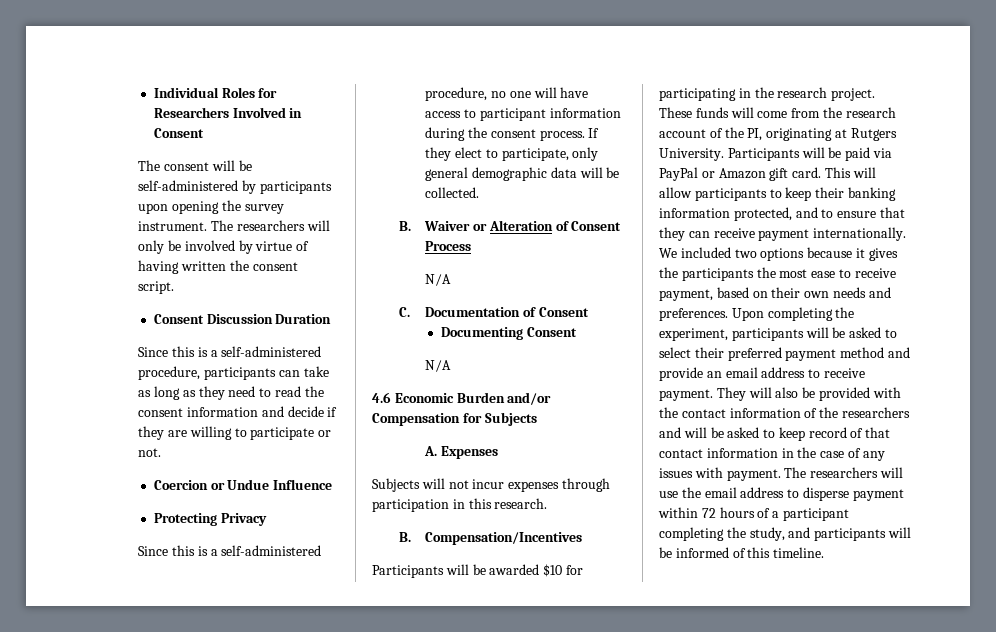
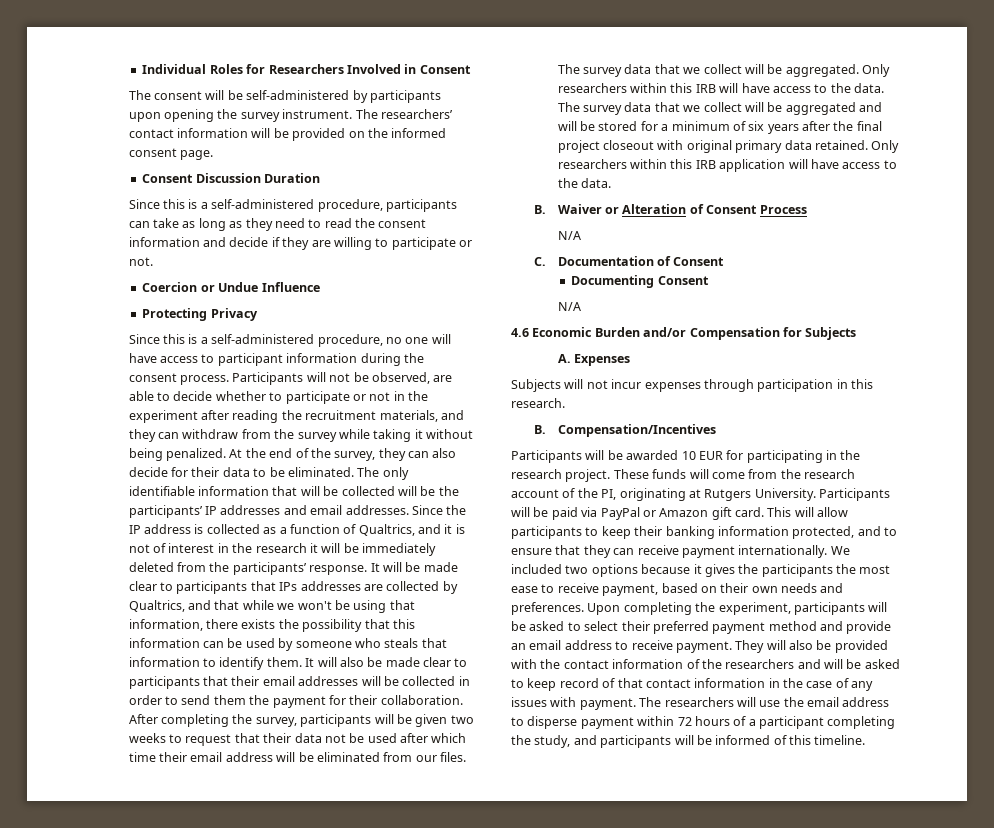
- The researchers will only be involved by virtue of having written the consent script.
+ The researchers’ contact information will be provided on the informed consent page.
- If they elect to participate, only general demographic data will be collected.
+ Participants will not be observed, are able to decide whether to participate or not in the experiment after reading the recruitment materials, and they can withdraw from the survey while taking it without being penalized. At the end of the survey, they can also decide for their data to be eliminated. The only identifiable information that will be collected will be the participants’ IP addresses and email addresses. Since the IP address is collected as a function of Qualtrics, and it is not of interest in the research it will be immediately deleted from the participants’ response. It will be made clear to participants that IPs addresses are collected by Qualtrics, and that while we won't be using that information, there exists the possibility that this information can be used by someone who steals that information to identify them. It will also be made clear to participants that their email addresses will be collected in order to send them the payment for their collaboration. After completing the survey, participants will be given two weeks to request that their data not be used after which time their email address will be eliminated from our files. The survey data that we collect will be aggregated. Only researchers within this IRB will have access to the data. The survey data that we collect will be aggregated and will be stored for a minimum of six years after the final project closeout with original primary data retained. Only researchers within this IRB application will have access to the data.
- Participants will be awarded $10 for participating in the research project.
+ Participants will be awarded 10 EUR for participating in the research project.

